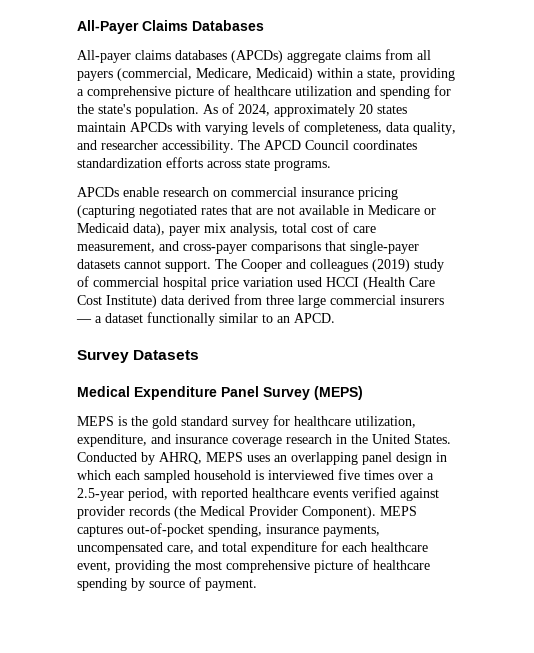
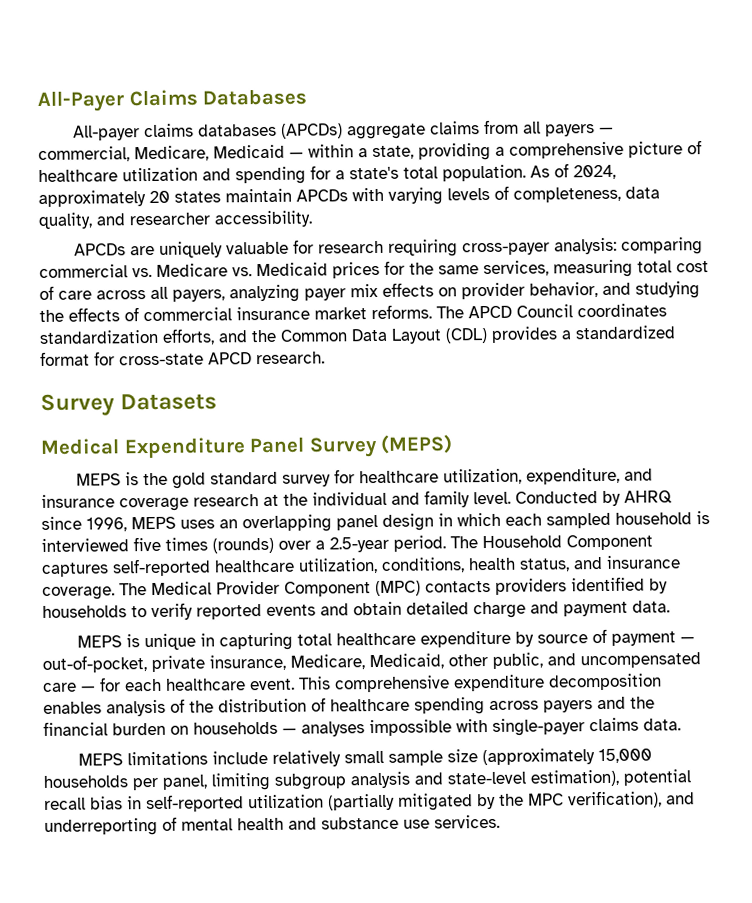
- All-payer claims databases (APCDs) aggregate claims from all payers (commercial, Medicare, Medicaid) within a state, providing a comprehensive picture of healthcare utilization and spending for the state's population.
+ All-payer claims databases (APCDs) aggregate claims from all payers — commercial, Medicare, Medicaid — within a state, providing a comprehensive picture of healthcare utilization and spending for a state's total population.
- As of 2024, approximately 20 states maintain APCDs with varying levels of completeness, data quality, and researcher accessibility. The APCD Council coordinates standardization efforts across state programs.
- APCDs enable research on commercial insurance pricing (capturing negotiated rates that are not available in Medicare or Medicaid data), payer mix analysis, total cost of care measurement, and cross-payer comparisons that single-payer datasets cannot support. The Cooper and colleagues (2019) study of commercial hospital price variation used HCCI (Health Care Cost Institute) data derived from three large commercial insurers — a dataset functionally similar to an APCD.
+ As of 2024, approximately 20 states maintain APCDs with varying levels of completeness, data quality, and researcher accessibility.
+ APCDs are uniquely valuable for research requiring cross-payer analysis: comparing commercial vs. Medicare vs. Medicaid prices for the same services, measuring total cost of care across all payers, analyzing payer mix effects on provider behavior, and studying the effects of commercial insurance market reforms. The APCD Council coordinates standardization efforts, and the Common Data Layout (CDL) provides a standardized format for cross-state APCD research.
- MEPS is the gold standard survey for healthcare utilization, expenditure, and insurance coverage research in the United States. Conducted by AHRQ, MEPS uses an overlapping panel design in which each sampled household is interviewed five times over a 2.5-year period, with reported healthcare events verified against provider records (the Medical Provider Component). MEPS captures out-of-pocket spending, insurance payments, uncompensated care, and total expenditure for each healthcare event, providing the most comprehensive picture of healthcare spending by source of payment.
+ MEPS is the gold standard survey for healthcare utilization, expenditure, and insurance coverage research at the individual and family level. Conducted by AHRQ since 1996, MEPS uses an overlapping panel design in which each sampled household is interviewed five times (rounds) over a 2.5-year period. The Household Component captures self-reported healthcare utilization, conditions, health status, and insurance coverage. The Medical Provider Component (MPC) contacts providers identified by households to verify reported events and obtain detailed charge and payment data.
+ MEPS is unique in capturing total healthcare expenditure by source of payment — out-of-pocket, private insurance, Medicare, Medicaid, other public, and uncompensated care — for each healthcare event. This comprehensive expenditure decomposition enables analysis of the distribution of healthcare spending across payers and the financial burden on households — analyses impossible with single-payer claims data.
+ MEPS limitations include relatively small sample size (approximately 15,000 households per panel, limiting subgroup analysis and state-level estimation), potential recall bias in self-reported utilization (partially mitigated by the MPC verification), and underreporting of mental health and substance use services.

